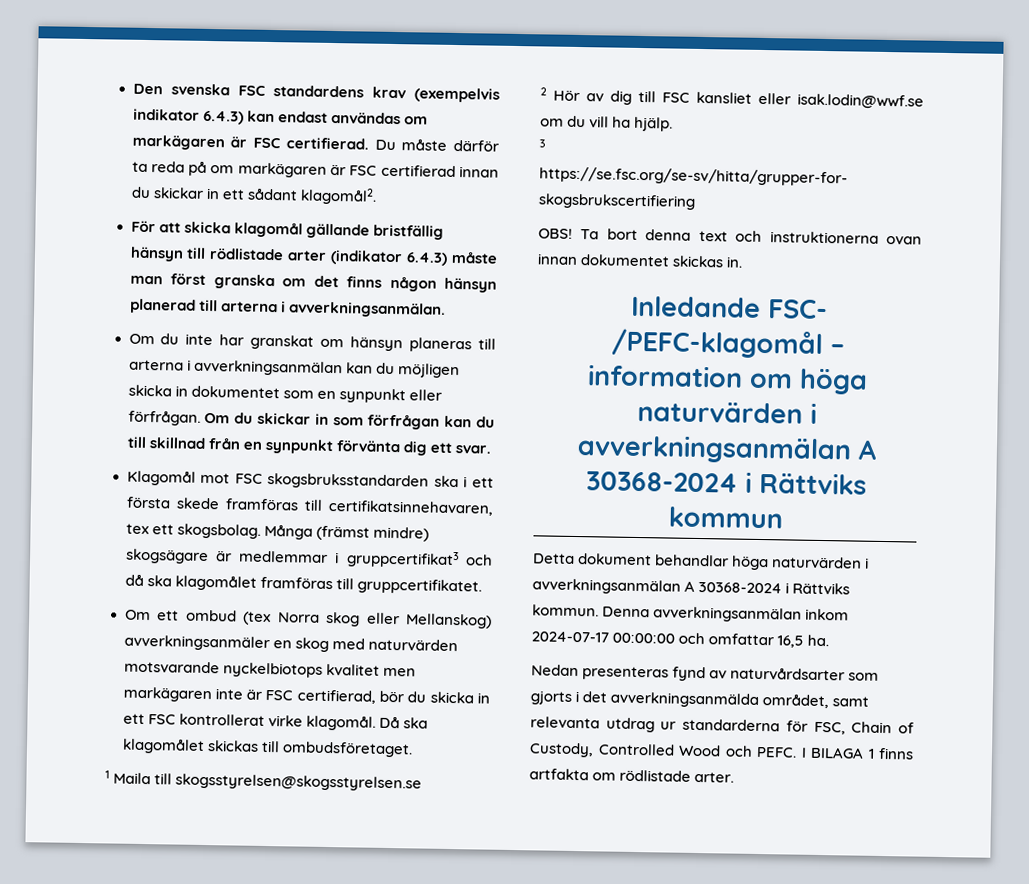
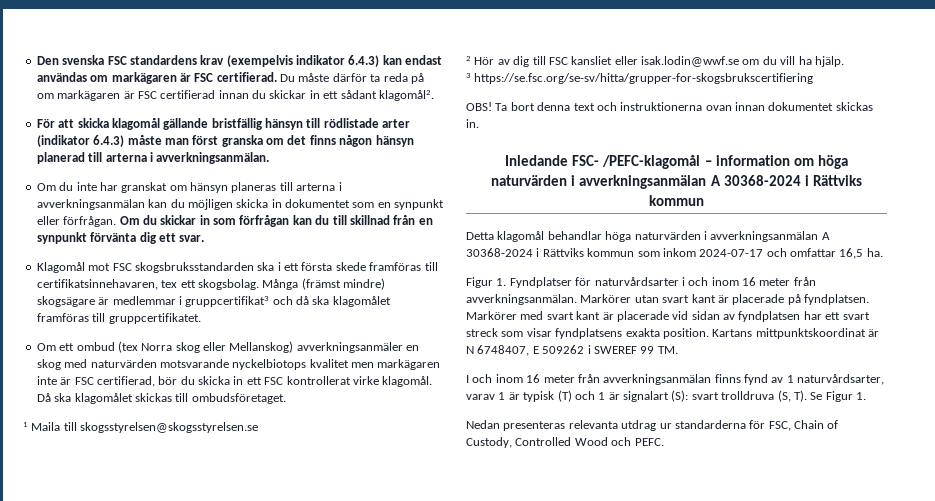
- Detta dokument behandlar höga naturvärden i avverkningsanmälan A 30368-2024 i Rättviks kommun. Denna avverkningsanmälan inkom 2024-07-17 00:00:00 och omfattar 16,5 ha.
+ Detta klagomål behandlar höga naturvärden i avverkningsanmälan A 30368-2024 i Rättviks kommun som inkom 2024-07-17 och omfattar 16,5 ha.
- Nedan presenteras fynd av naturvårdsarter som gjorts i det avverkningsanmälda området, samt relevanta utdrag ur standarderna för FSC, Chain of Custody, Controlled Wood och PEFC. I BILAGA 1 finns artfakta om rödlistade arter.
+ Figur 1. Fyndplatser för naturvårdsarter i och inom 16 meter från avverkningsanmälan. Markörer utan svart kant är placerade på fyndplatsen. Markörer med svart kant är placerade vid sidan av fyndplatsen har ett svart streck som visar fyndplatsens exakta position. Kartans mittpunktskoordinat är N 6748407, E 509262 i SWEREF 99 TM.
+ I och inom 16 meter från avverkningsanmälan finns fynd av 1 naturvårdsarter, varav 1 är typisk (T) och 1 är signalart (S): svart trolldruva (S, T). Se Figur 1.
+ Nedan presenteras relevanta utdrag ur standarderna för FSC, Chain of Custody, Controlled Wood och PEFC.

